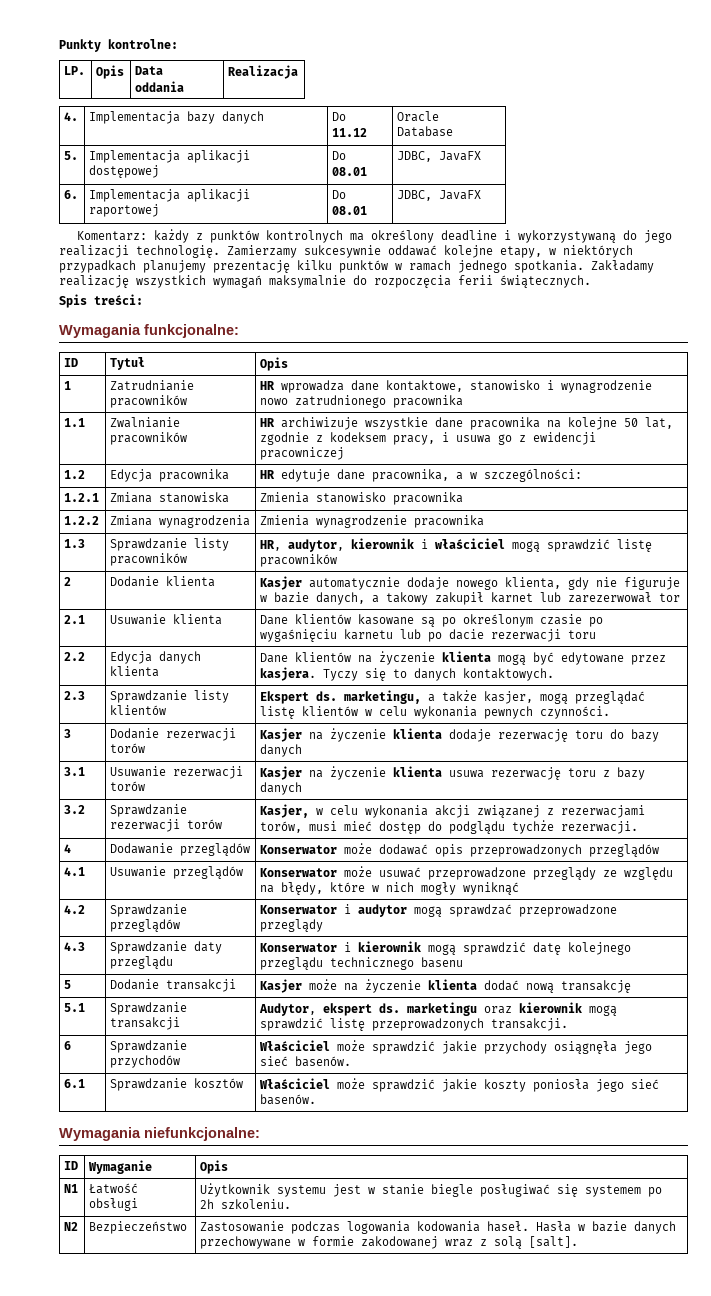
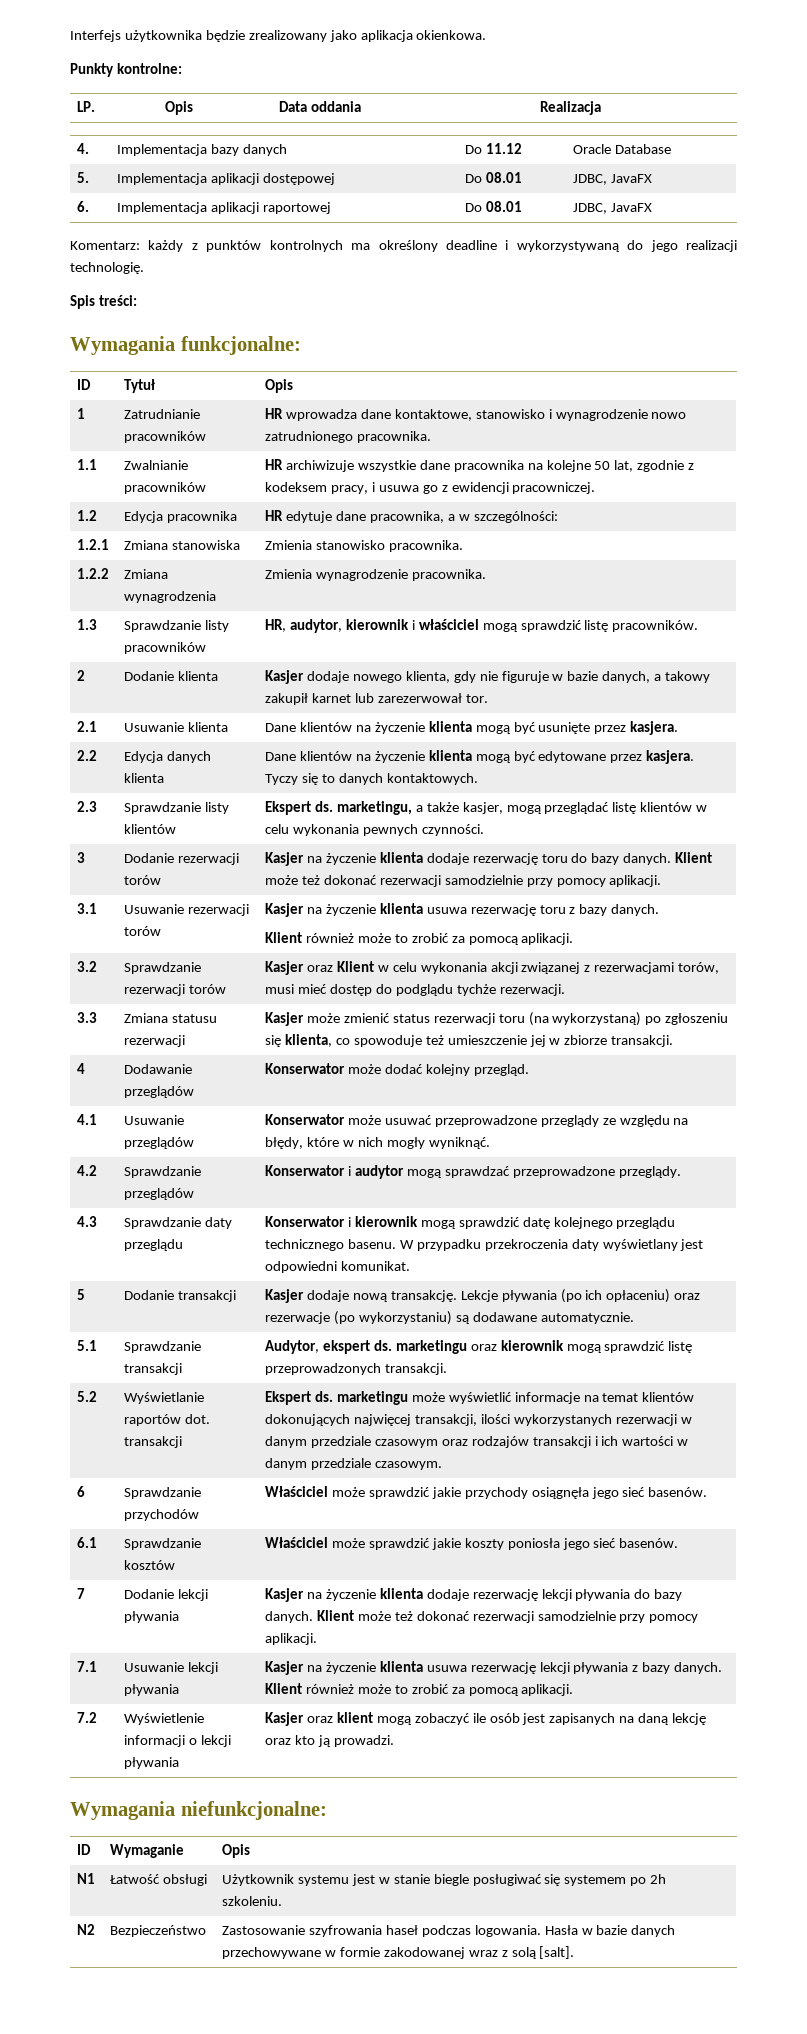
+ Interfejs użytkownika będzie zrealizowany jako aplikacja okienkowa.
- Zamierzamy sukcesywnie oddawać kolejne etapy, w niektórych przypadkach planujemy prezentację kilku punktów w ramach jednego spotkania. Zakładamy realizację wszystkich wymagań maksymalnie do rozpoczęcia ferii świątecznych.
- 1 | Zatrudnianie pracowników | HR wprowadza dane kontaktowe, stanowisko i wynagrodzenie nowo zatrudnionego pracownika
+ 1 | Zatrudnianie pracowników | HR wprowadza dane kontaktowe, stanowisko i wynagrodzenie nowo zatrudnionego pracownika.
- 1.1 | Zwalnianie pracowników | HR archiwizuje wszystkie dane pracownika na kolejne 50 lat, zgodnie z kodeksem pracy, i usuwa go z ewidencji pracowniczej
+ 1.1 | Zwalnianie pracowników | HR archiwizuje wszystkie dane pracownika na kolejne 50 lat, zgodnie z kodeksem pracy, i usuwa go z ewidencji pracowniczej.
- 1.2.1 | Zmiana stanowiska | Zmienia stanowisko pracownika
+ 1.2.1 | Zmiana stanowiska | Zmienia stanowisko pracownika.
- 1.2.2 | Zmiana wynagrodzenia | Zmienia wynagrodzenie pracownika
+ 1.2.2 | Zmiana wynagrodzenia | Zmienia wynagrodzenie pracownika.
- 1.3 | Sprawdzanie listy pracowników | HR, audytor, kierownik i właściciel mogą sprawdzić listę pracowników
+ 1.3 | Sprawdzanie listy pracowników | HR, audytor, kierownik i właściciel mogą sprawdzić listę pracowników.
- 2 | Dodanie klienta | Kasjer automatycznie dodaje nowego klienta, gdy nie figuruje w bazie danych, a takowy zakupił karnet lub zarezerwował tor
+ 2 | Dodanie klienta | Kasjer dodaje nowego klienta, gdy nie figuruje w bazie danych, a takowy zakupił karnet lub zarezerwował tor.
- 2.1 | Usuwanie klienta | Dane klientów kasowane są po określonym czasie po wygaśnięciu karnetu lub po dacie rezerwacji toru
+ 2.1 | Usuwanie klienta | Dane klientów na życzenie klienta mogą być usunięte przez kasjera.
- 3 | Dodanie rezerwacji torów | Kasjer na życzenie klienta dodaje rezerwację toru do bazy danych
+ 3 | Dodanie rezerwacji torów | Kasjer na życzenie klienta dodaje rezerwację toru do bazy danych. Klient może też dokonać rezerwacji samodzielnie przy pomocy aplikacji.
- 3.1 | Usuwanie rezerwacji torów | Kasjer na życzenie klienta usuwa rezerwację toru z bazy danych
+ 3.1 | Usuwanie rezerwacji torów | Kasjer na życzenie klienta usuwa rezerwację toru z bazy danych.
+ Klient również może to zrobić za pomocą aplikacji.
- 3.2 | Sprawdzanie rezerwacji torów | Kasjer, w celu wykonania akcji związanej z rezerwacjami torów, musi mieć dostęp do podglądu tychże rezerwacji.
+ 3.2 | Sprawdzanie rezerwacji torów | Kasjer oraz Klient w celu wykonania akcji związanej z rezerwacjami torów, musi mieć dostęp do podglądu tychże rezerwacji.
+ 3.3 | Zmiana statusu rezerwacji | Kasjer może zmienić status rezerwacji toru (na wykorzystaną) po zgłoszeniu się klienta, co spowoduje też umieszczenie jej w zbiorze transakcji.
- 4 | Dodawanie przeglądów | Konserwator może dodawać opis przeprowadzonych przeglądów
+ 4 | Dodawanie przeglądów | Konserwator może dodać kolejny przegląd.
- 4.1 | Usuwanie przeglądów | Konserwator może usuwać przeprowadzone przeglądy ze względu na błędy, które w nich mogły wyniknąć
+ 4.1 | Usuwanie przeglądów | Konserwator może usuwać przeprowadzone przeglądy ze względu na błędy, które w nich mogły wyniknąć.
- 4.2 | Sprawdzanie przeglądów | Konserwator i audytor mogą sprawdzać przeprowadzone przeglądy
+ 4.2 | Sprawdzanie przeglądów | Konserwator i audytor mogą sprawdzać przeprowadzone przeglądy.
- 4.3 | Sprawdzanie daty przeglądu | Konserwator i kierownik mogą sprawdzić datę kolejnego przeglądu technicznego basenu
- 5 | Dodanie transakcji | Kasjer może na życzenie klienta dodać nową transakcję
+ 4.3 | Sprawdzanie daty przeglądu | Konserwator i kierownik mogą sprawdzić datę kolejnego przeglądu technicznego basenu. W przypadku przekroczenia daty wyświetlany jest odpowiedni komunikat.
+ 5 | Dodanie transakcji | Kasjer dodaje nową transakcję. Lekcje pływania (po ich opłaceniu) oraz rezerwacje (po wykorzystaniu) są dodawane automatycznie.
+ 5.2 | Wyświetlanie raportów dot. transakcji | Ekspert ds. marketingu może wyświetlić informacje na temat klientów dokonujących najwięcej transakcji, ilości wykorzystanych rezerwacji w danym przedziale czasowym oraz rodzajów transakcji i ich wartości w danym przedziale czasowym.
+ 7 | Dodanie lekcji pływania | Kasjer na życzenie klienta dodaje rezerwację lekcji pływania do bazy danych. Klient może też dokonać rezerwacji samodzielnie przy pomocy aplikacji.
+ 7.1 | Usuwanie lekcji pływania | Kasjer na życzenie klienta usuwa rezerwację lekcji pływania z bazy danych. Klient również może to zrobić za pomocą aplikacji.
+ 7.2 | Wyświetlenie informacji o lekcji pływania | Kasjer oraz klient mogą zobaczyć ile osób jest zapisanych na daną lekcję oraz kto ją prowadzi.
- N2 | Bezpieczeństwo | Zastosowanie podczas logowania kodowania haseł. Hasła w bazie danych przechowywane w formie zakodowanej wraz z solą [salt].
+ N2 | Bezpieczeństwo | Zastosowanie szyfrowania haseł podczas logowania. Hasła w bazie danych przechowywane w formie zakodowanej wraz z solą [salt].

